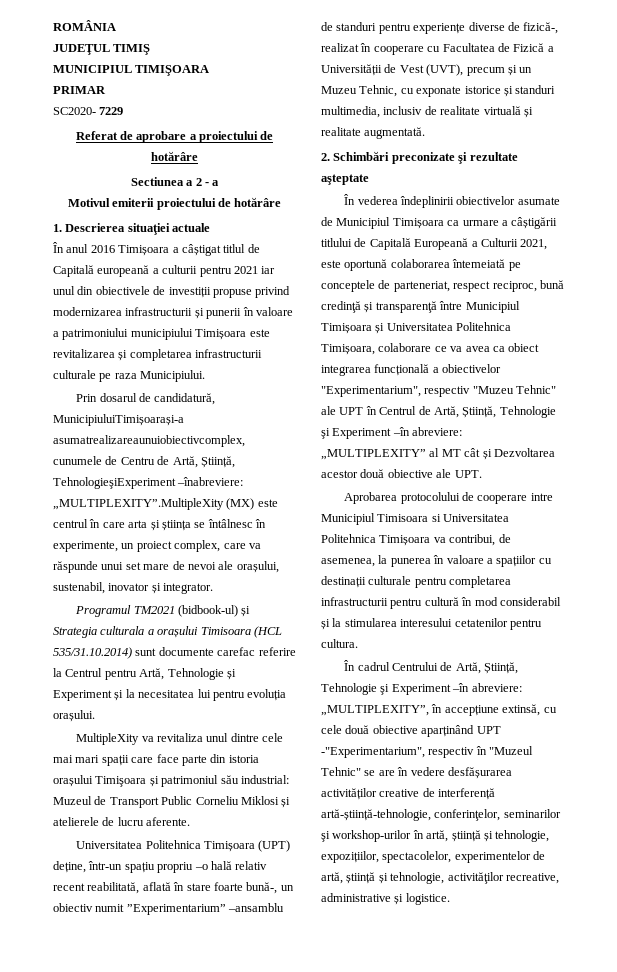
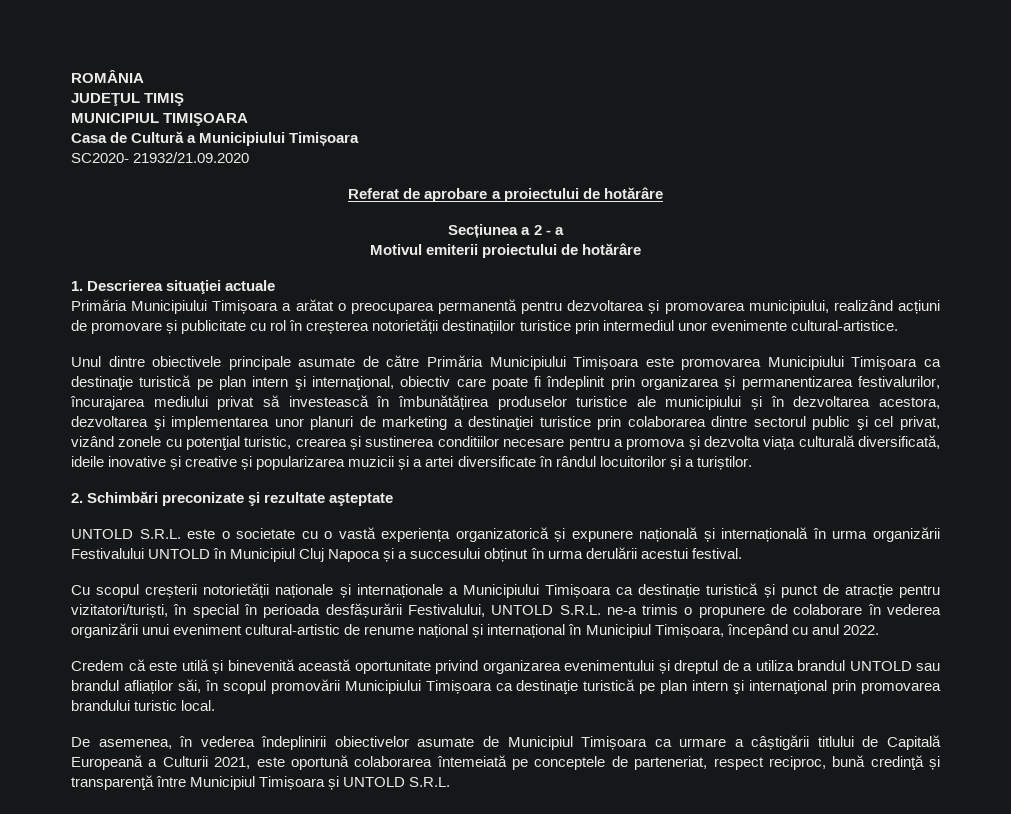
- PRIMAR
+ Casa de Cultură a Municipiului Timișoara
- SC2020- 7229
+ SC2020- 21932/21.09.2020
- Sectiunea a 2 - a
+ Secțiunea a 2 - a
- În anul 2016 Timișoara a câștigat titlul de Capitală europeană a culturii pentru 2021 iar unul din obiectivele de investiții propuse privind modernizarea infrastructurii și punerii în valoare a patrimoniului municipiului Timișoara este revitalizarea și completarea infrastructurii culturale pe raza Municipiului.
- Prin dosarul de candidatură, MunicipiuluiTimișoarași-a asumatrealizareaunuiobiectivcomplex, cunumele de Centru de Artă, Știință, TehnologieşiExperiment –înabreviere: „MULTIPLEXITY”.MultipleXity (MX) este centrul în care arta și știința se întâlnesc în experimente, un proiect complex, care va răspunde unui set mare de nevoi ale orașului, sustenabil, inovator și integrator.
- Programul TM2021 (bidbook-ul) și Strategia culturala a orașului Timisoara (HCL 535/31.10.2014) sunt documente carefac referire la Centrul pentru Artă, Tehnologie și Experiment și la necesitatea lui pentru evoluția orașului.
- MultipleXity va revitaliza unul dintre cele mai mari spații care face parte din istoria orașului Timişoara și patrimoniul său industrial: Muzeul de Transport Public Corneliu Miklosi și atelierele de lucru aferente.
- Universitatea Politehnica Timișoara (UPT) deține, într-un spațiu propriu –o hală relativ recent reabilitată, aflată în stare foarte bună-, un obiectiv numit ”Experimentarium” –ansamblu de standuri pentru experiențe diverse de fizică-, realizat în cooperare cu Facultatea de Fizică a Universității de Vest (UVT), precum și un Muzeu Tehnic, cu exponate istorice și standuri multimedia, inclusiv de realitate virtuală și realitate augmentată.
+ Primăria Municipiului Timișoara a arătat o preocuparea permanentă pentru dezvoltarea și promovarea municipiului, realizând acțiuni de promovare și publicitate cu rol în creșterea notorietății destinațiilor turistice prin intermediul unor evenimente cultural-artistice.
+ Unul dintre obiectivele principale asumate de către Primăria Municipiului Timișoara este promovarea Municipiului Timișoara ca destinaţie turistică pe plan intern şi internaţional, obiectiv care poate fi îndeplinit prin organizarea și permanentizarea festivalurilor, încurajarea mediului privat să investească în îmbunătățirea produselor turistice ale municipiului și în dezvoltarea acestora, dezvoltarea şi implementarea unor planuri de marketing a destinaţiei turistice prin colaborarea dintre sectorul public şi cel privat, vizând zonele cu potenţial turistic, crearea și sustinerea conditiilor necesare pentru a promova și dezvolta viața culturală diversificată, ideile inovative și creative și popularizarea muzicii și a artei diversificate în rândul locuitorilor și a turiștilor.
- În vederea îndeplinirii obiectivelor asumate de Municipiul Timișoara ca urmare a câștigării titlului de Capitală Europeană a Culturii 2021, este oportună colaborarea întemeiată pe conceptele de parteneriat, respect reciproc, bună credinţă și transparenţă între Municipiul Timișoara și Universitatea Politehnica Timișoara, colaborare ce va avea ca obiect integrarea funcțională a obiectivelor "Experimentarium", respectiv "Muzeu Tehnic" ale UPT în Centrul de Artă, Știință, Tehnologie şi Experiment –în abreviere: „MULTIPLEXITY” al MT cât și Dezvoltarea acestor două obiective ale UPT.
- Aprobarea protocolului de cooperare intre Municipiul Timisoara si Universitatea Politehnica Timișoara va contribui, de asemenea, la punerea în valoare a spațiilor cu destinații culturale pentru completarea infrastructurii pentru cultură în mod considerabil și la stimularea interesului cetatenilor pentru cultura.
- În cadrul Centrului de Artă, Știință, Tehnologie şi Experiment –în abreviere: „MULTIPLEXITY”, în accepțiune extinsă, cu cele două obiective aparținând UPT -"Experimentarium", respectiv în "Muzeul Tehnic" se are în vedere desfășurarea activităților creative de interferență artă-știință-tehnologie, conferinţelor, seminarilor şi workshop-urilor în artă, știință și tehnologie, expozițiilor, spectacolelor, experimentelor de artă, știință și tehnologie, activităţilor recreative, administrative și logistice.
+ UNTOLD S.R.L. este o societate cu o vastă experiența organizatorică și expunere națională și internațională în urma organizării Festivalului UNTOLD în Municipiul Cluj Napoca și a succesului obținut în urma derulării acestui festival.
+ Cu scopul creșterii notorietății naționale și internaționale a Municipiului Timișoara ca destinație turistică și punct de atracție pentru vizitatori/turiști, în special în perioada desfășurării Festivalului, UNTOLD S.R.L. ne-a trimis o propunere de colaborare în vederea organizării unui eveniment cultural-artistic de renume național și internațional în Municipiul Timișoara, începând cu anul 2022.
+ Credem că este utilă și binevenită această oportunitate privind organizarea evenimentului și dreptul de a utiliza brandul UNTOLD sau brandul afliaților săi, în scopul promovării Municipiului Timișoara ca destinaţie turistică pe plan intern şi internaţional prin promovarea brandului turistic local.
+ De asemenea, în vederea îndeplinirii obiectivelor asumate de Municipiul Timișoara ca urmare a câștigării titlului de Capitală Europeană a Culturii 2021, este oportună colaborarea întemeiată pe conceptele de parteneriat, respect reciproc, bună credinţă și transparenţă între Municipiul Timișoara și UNTOLD S.R.L.

